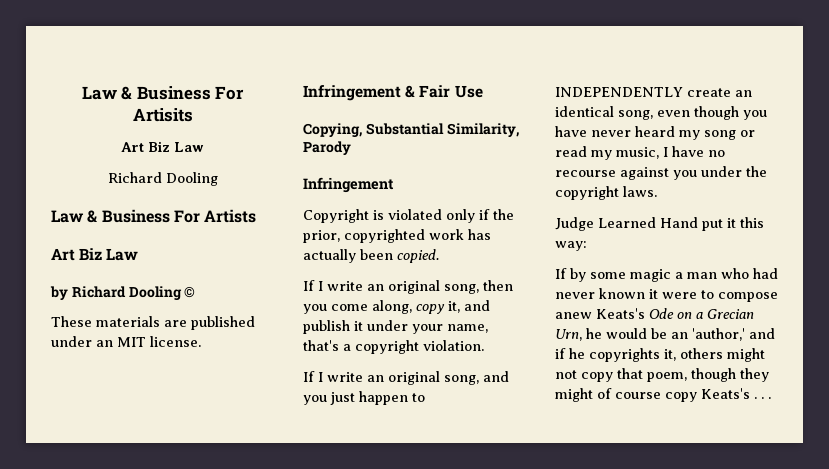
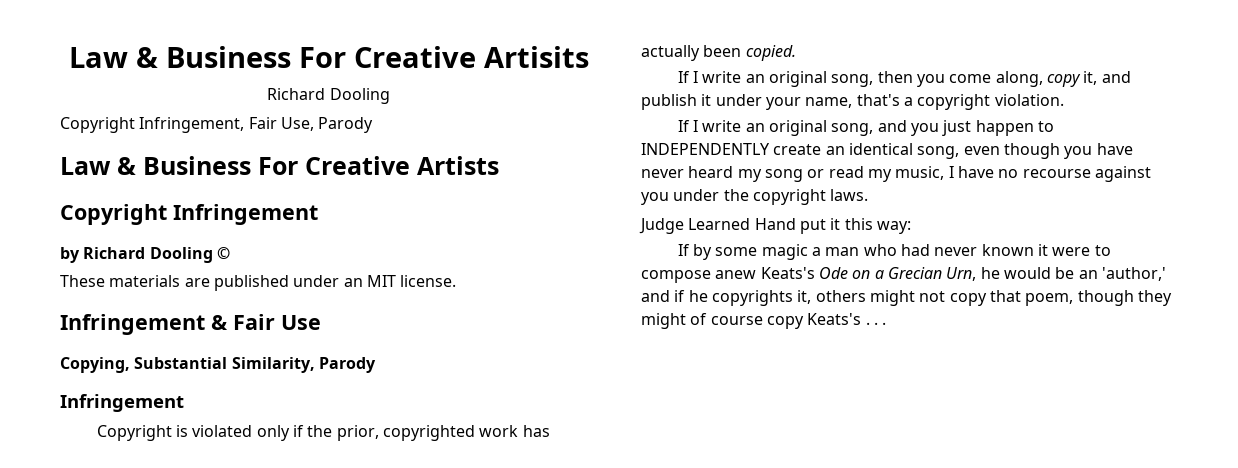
- Law & Business For Artisits
- Art Biz Law
+ Law & Business For Creative Artisits
  Richard Dooling
- Law & Business For Artists
- Art Biz Law
+ Copyright Infringement, Fair Use, Parody
+ Law & Business For Creative Artists
+ Copyright Infringement

